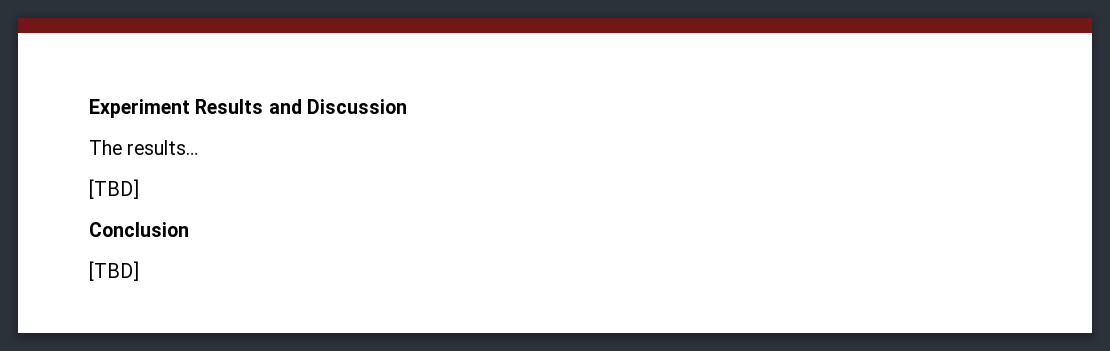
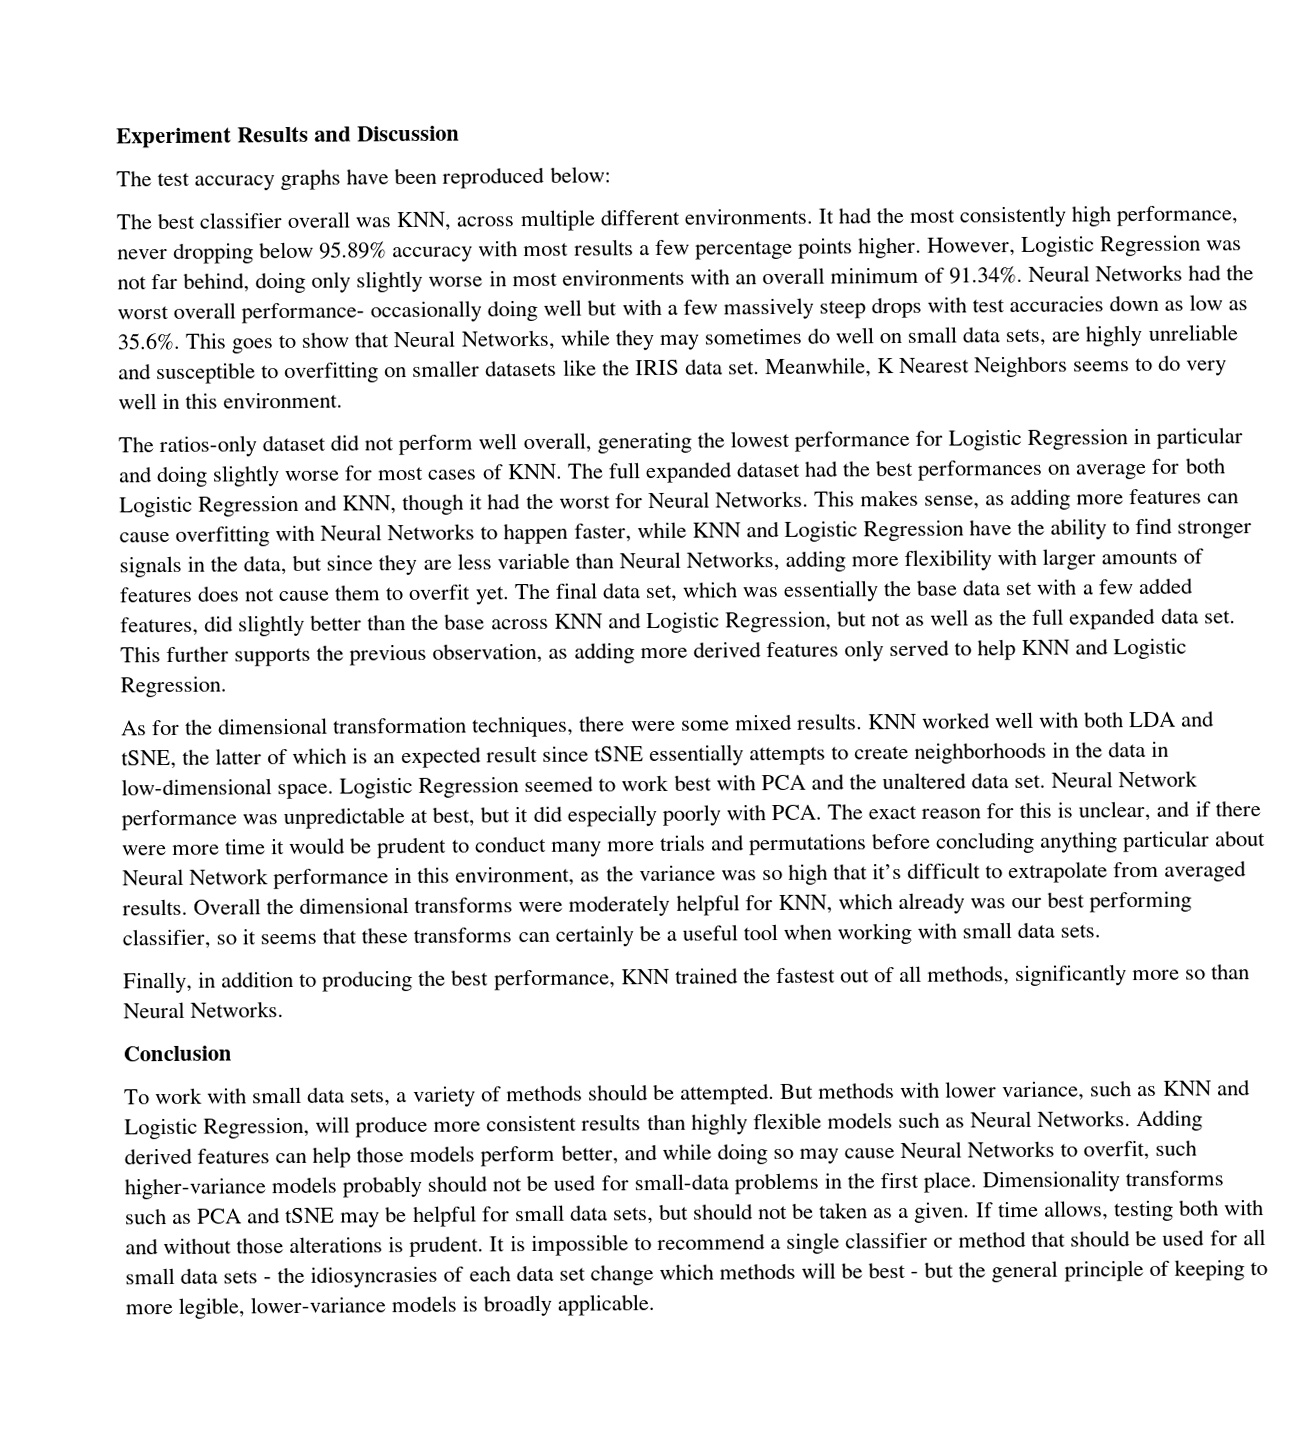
- The results…
- [TBD]
+ The test accuracy graphs have been reproduced below:
+ The best classifier overall was KNN, across multiple different environments. It had the most consistently high performance, never dropping below 95.89% accuracy with most results a few percentage points higher. However, Logistic Regression was not far behind, doing only slightly worse in most environments with an overall minimum of 91.34%. Neural Networks had the worst overall performance- occasionally doing well but with a few massively steep drops with test accuracies down as low as 35.6%. This goes to show that Neural Networks, while they may sometimes do well on small data sets, are highly unreliable and susceptible to overfitting on smaller datasets like the IRIS data set. Meanwhile, K Nearest Neighbors seems to do very well in this environment.
+ The ratios-only dataset did not perform well overall, generating the lowest performance for Logistic Regression in particular and doing slightly worse for most cases of KNN. The full expanded dataset had the best performances on average for both Logistic Regression and KNN, though it had the worst for Neural Networks. This makes sense, as adding more features can cause overfitting with Neural Networks to happen faster, while KNN and Logistic Regression have the ability to find stronger signals in the data, but since they are less variable than Neural Networks, adding more flexibility with larger amounts of features does not cause them to overfit yet. The final data set, which was essentially the base data set with a few added features, did slightly better than the base across KNN and Logistic Regression, but not as well as the full expanded data set. This further supports the previous observation, as adding more derived features only served to help KNN and Logistic Regression.
+ As for the dimensional transformation techniques, there were some mixed results. KNN worked well with both LDA and tSNE, the latter of which is an expected result since tSNE essentially attempts to create neighborhoods in the data in low-dimensional space. Logistic Regression seemed to work best with PCA and the unaltered data set. Neural Network performance was unpredictable at best, but it did especially poorly with PCA. The exact reason for this is unclear, and if there were more time it would be prudent to conduct many more trials and permutations before concluding anything particular about Neural Network performance in this environment, as the variance was so high that it’s difficult to extrapolate from averaged results. Overall the dimensional transforms were moderately helpful for KNN, which already was our best performing classifier, so it seems that these transforms can certainly be a useful tool when working with small data sets.
+ Finally, in addition to producing the best performance, KNN trained the fastest out of all methods, significantly more so than Neural Networks.
  Conclusion
- [TBD]
+ To work with small data sets, a variety of methods should be attempted. But methods with lower variance, such as KNN and Logistic Regression, will produce more consistent results than highly flexible models such as Neural Networks. Adding derived features can help those models perform better, and while doing so may cause Neural Networks to overfit, such higher-variance models probably should not be used for small-data problems in the first place. Dimensionality transforms such as PCA and tSNE may be helpful for small data sets, but should not be taken as a given. If time allows, testing both with and without those alterations is prudent. It is impossible to recommend a single classifier or method that should be used for all small data sets - the idiosyncrasies of each data set change which methods will be best - but the general principle of keeping to more legible, lower-variance models is broadly applicable.

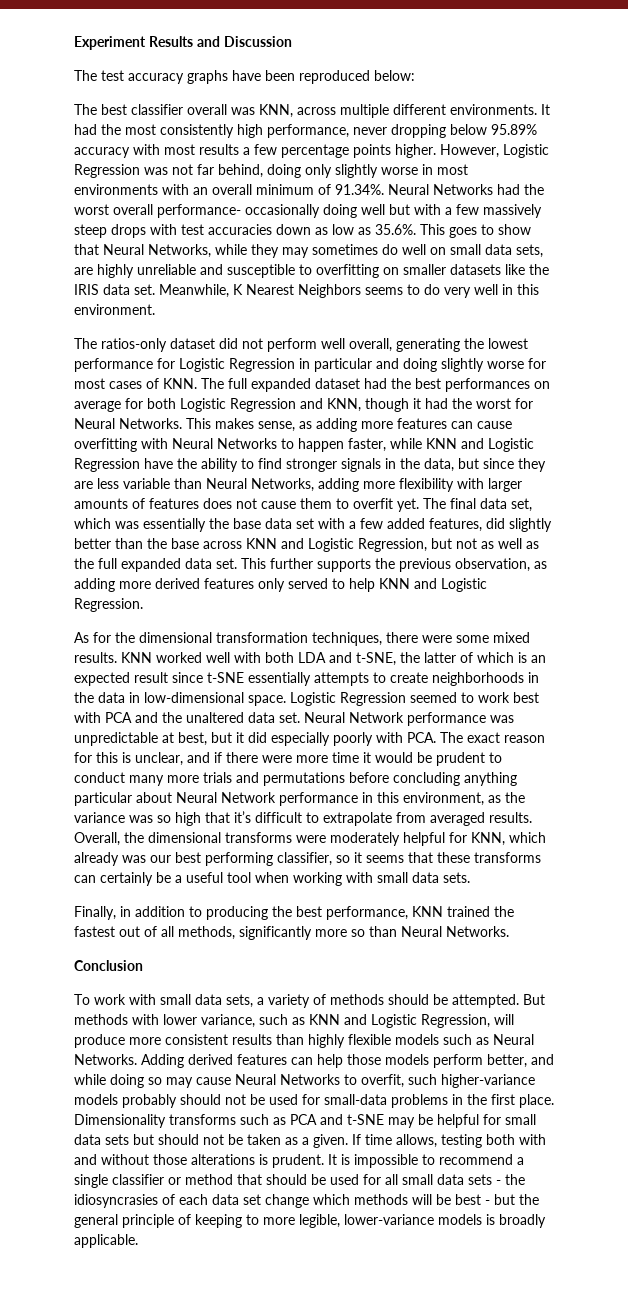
- KNN worked well with both LDA and tSNE, the latter of which is an expected result since tSNE essentially attempts to create neighborhoods in the data in low-dimensional space.
+ KNN worked well with both LDA and t-SNE, the latter of which is an expected result since t-SNE essentially attempts to create neighborhoods in the data in low-dimensional space.
- Overall the dimensional transforms were moderately helpful for KNN, which already was our best performing classifier, so it seems that these transforms can certainly be a useful tool when working with small data sets.
+ Overall, the dimensional transforms were moderately helpful for KNN, which already was our best performing classifier, so it seems that these transforms can certainly be a useful tool when working with small data sets.
- Dimensionality transforms such as PCA and tSNE may be helpful for small data sets, but should not be taken as a given.
+ Dimensionality transforms such as PCA and t-SNE may be helpful for small data sets but should not be taken as a given.

